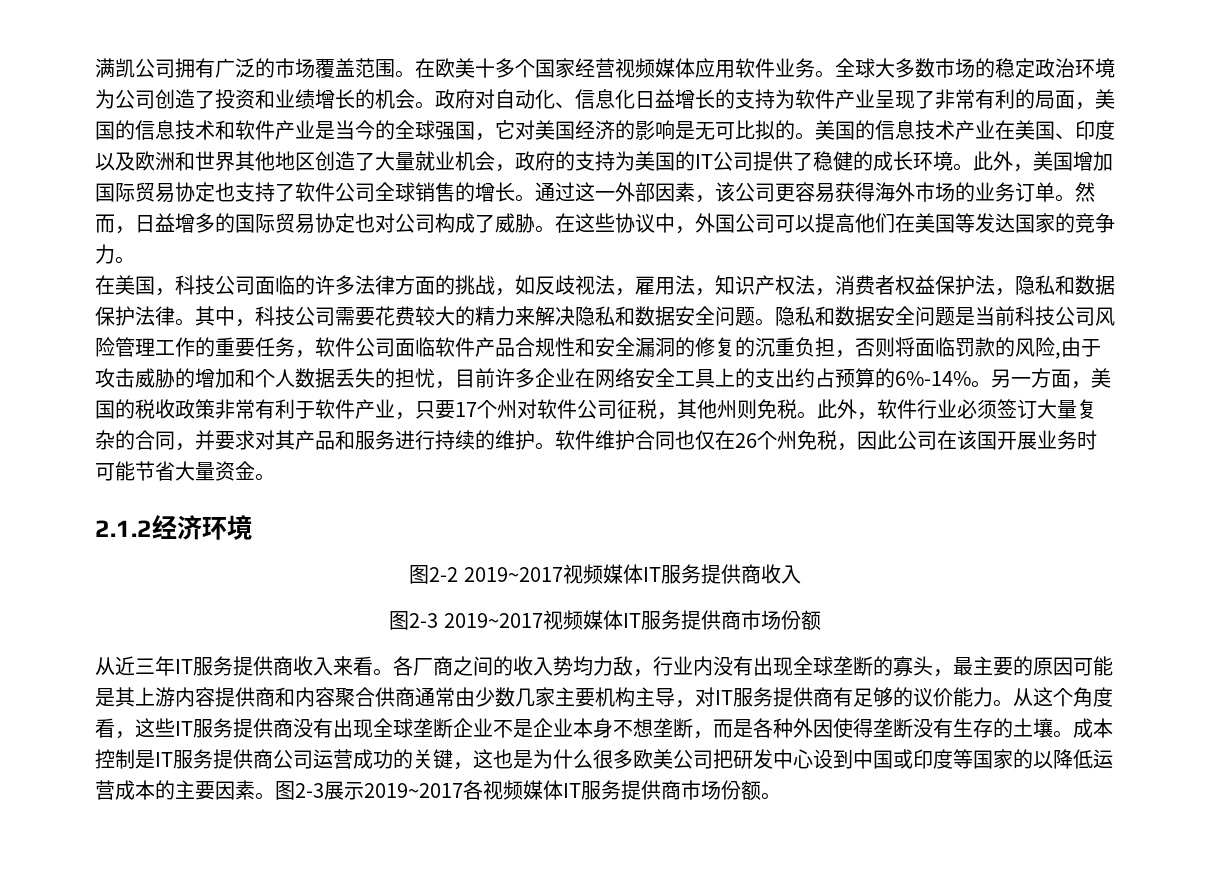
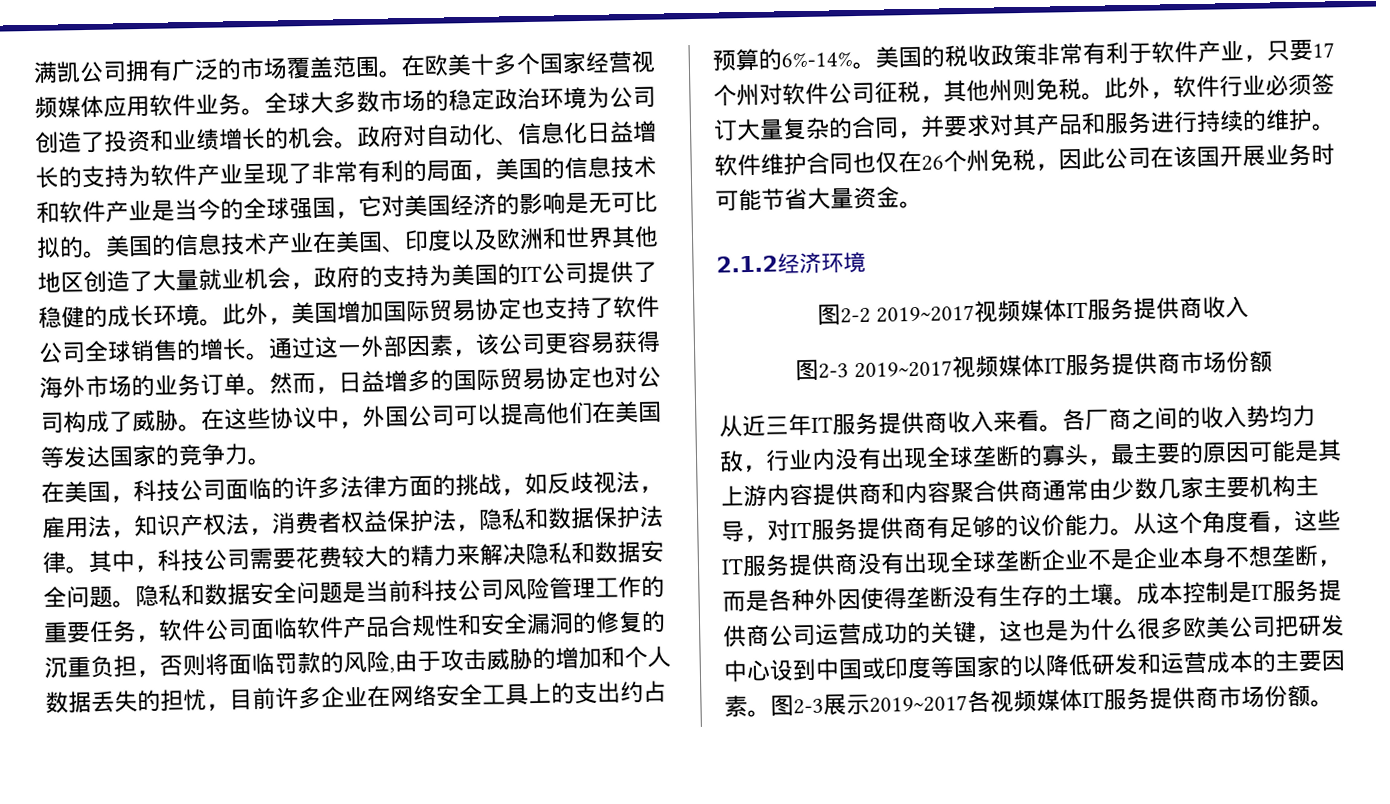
- 另一方面，美国的税收政策非常有利于软件产业，只要17个州对软件公司征税，其他州则免税。
+ 美国的税收政策非常有利于软件产业，只要17个州对软件公司征税，其他州则免税。
- 成本控制是IT服务提供商公司运营成功的关键，这也是为什么很多欧美公司把研发中心设到中国或印度等国家的以降低运营成本的主要因素。
+ 成本控制是IT服务提供商公司运营成功的关键，这也是为什么很多欧美公司把研发中心设到中国或印度等国家的以降低研发和运营成本的主要因素。

